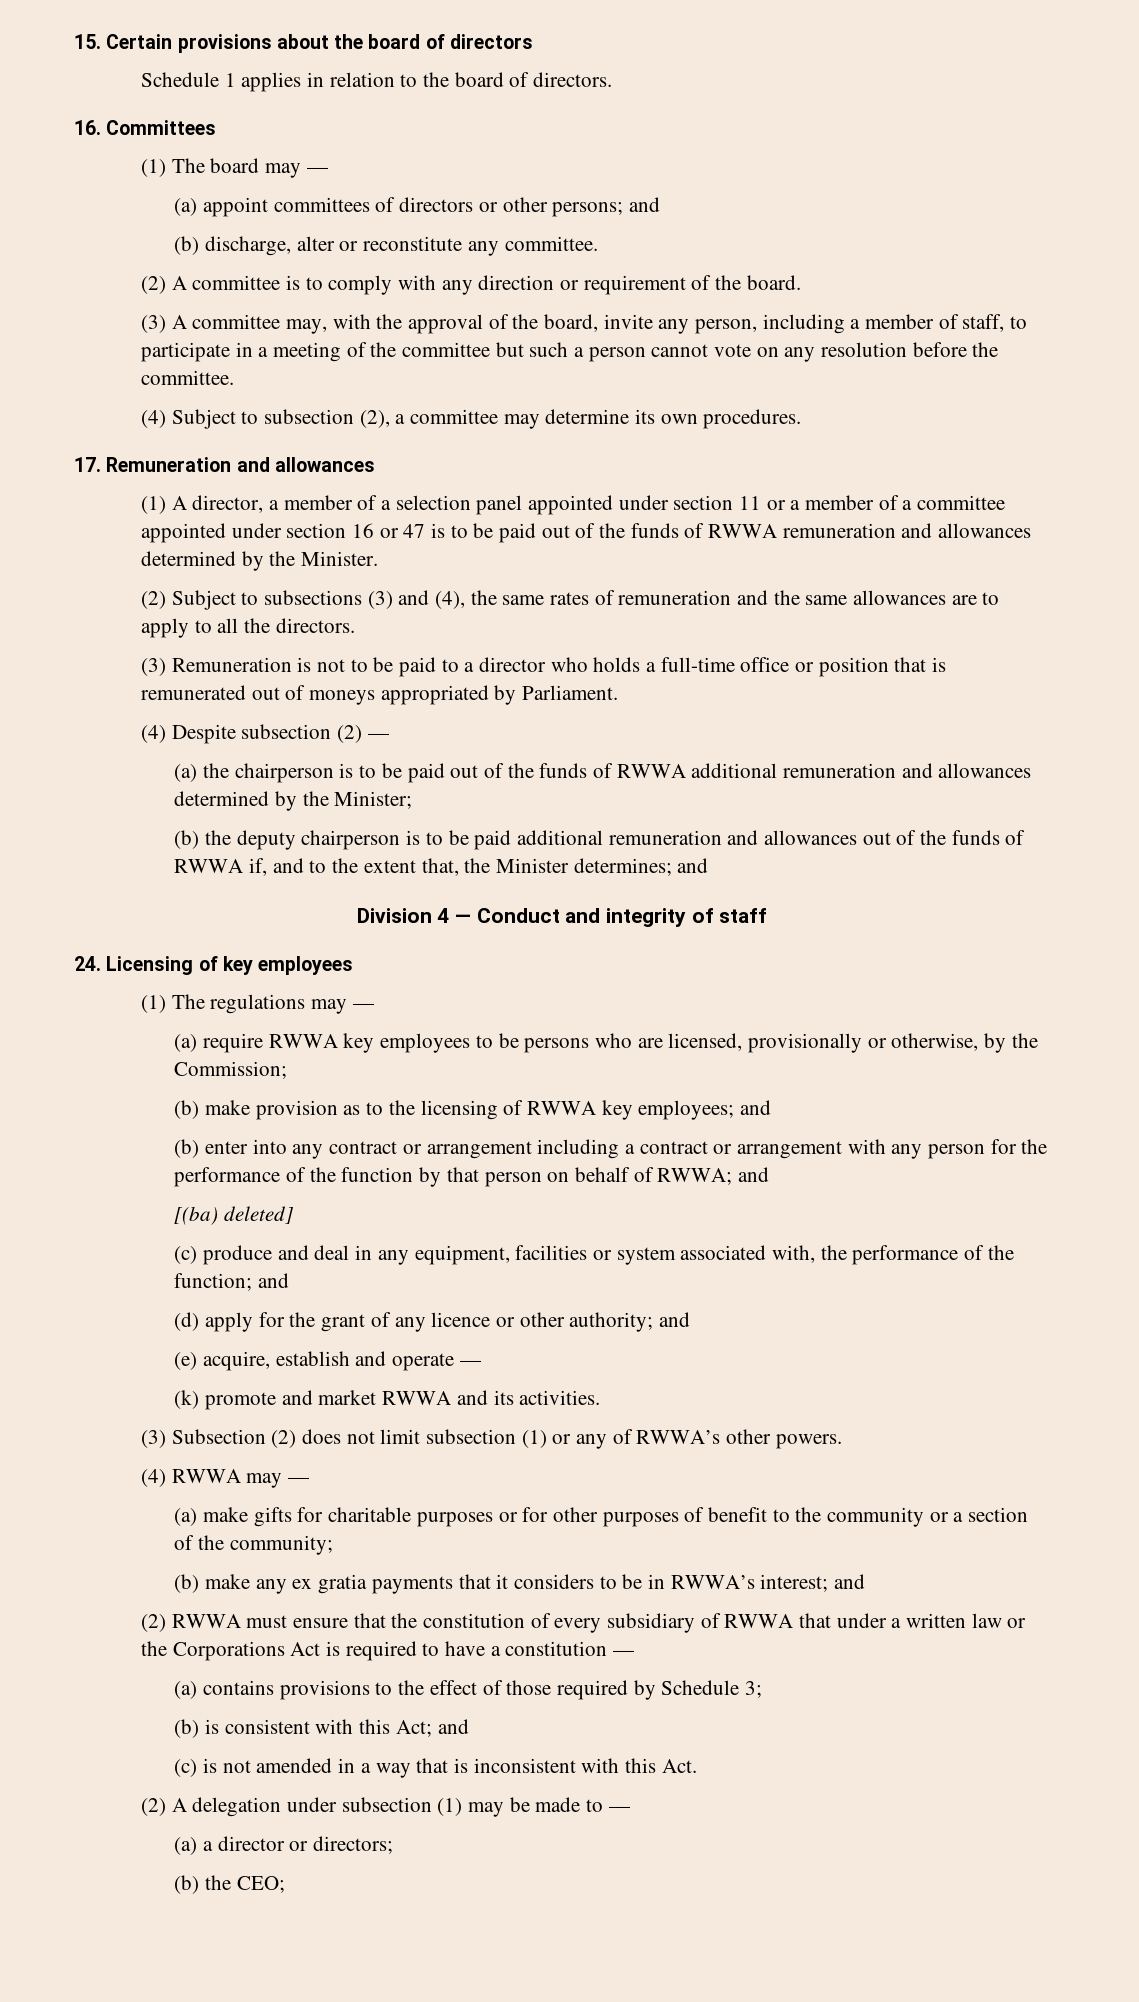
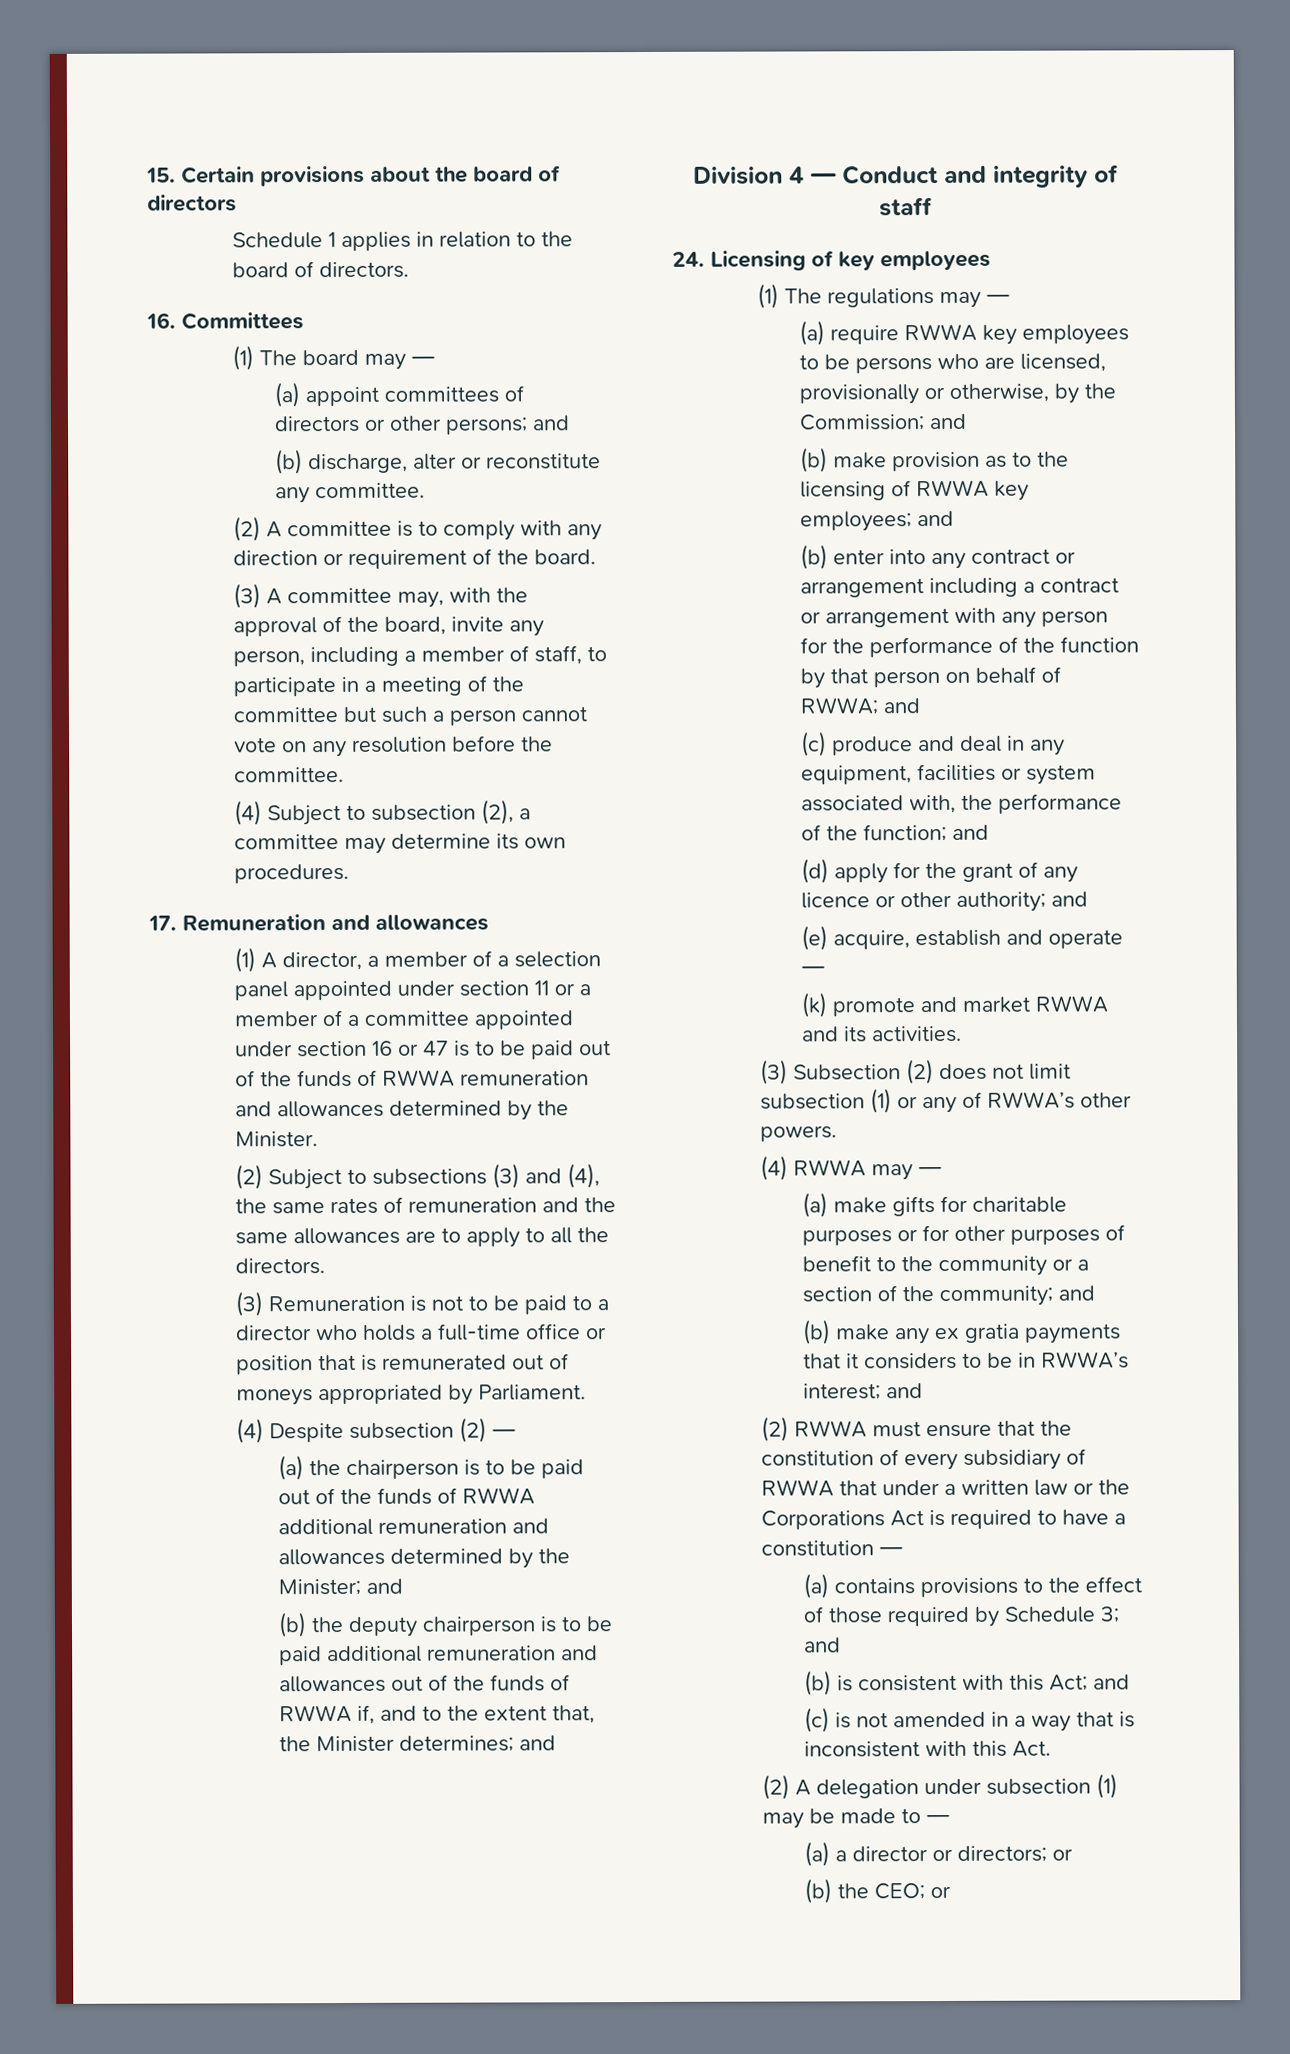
- (a) the chairperson is to be paid out of the funds of RWWA additional remuneration and allowances determined by the Minister;
+ (a) the chairperson is to be paid out of the funds of RWWA additional remuneration and allowances determined by the Minister; and
- (a) require RWWA key employees to be persons who are licensed, provisionally or otherwise, by the Commission;
+ (a) require RWWA key employees to be persons who are licensed, provisionally or otherwise, by the Commission; and
- [(ba) deleted]
- (a) make gifts for charitable purposes or for other purposes of benefit to the community or a section of the community;
+ (a) make gifts for charitable purposes or for other purposes of benefit to the community or a section of the community; and
- (a) contains provisions to the effect of those required by Schedule 3;
+ (a) contains provisions to the effect of those required by Schedule 3; and
- (a) a director or directors;
+ (a) a director or directors; or
- (b) the CEO;
+ (b) the CEO; or

